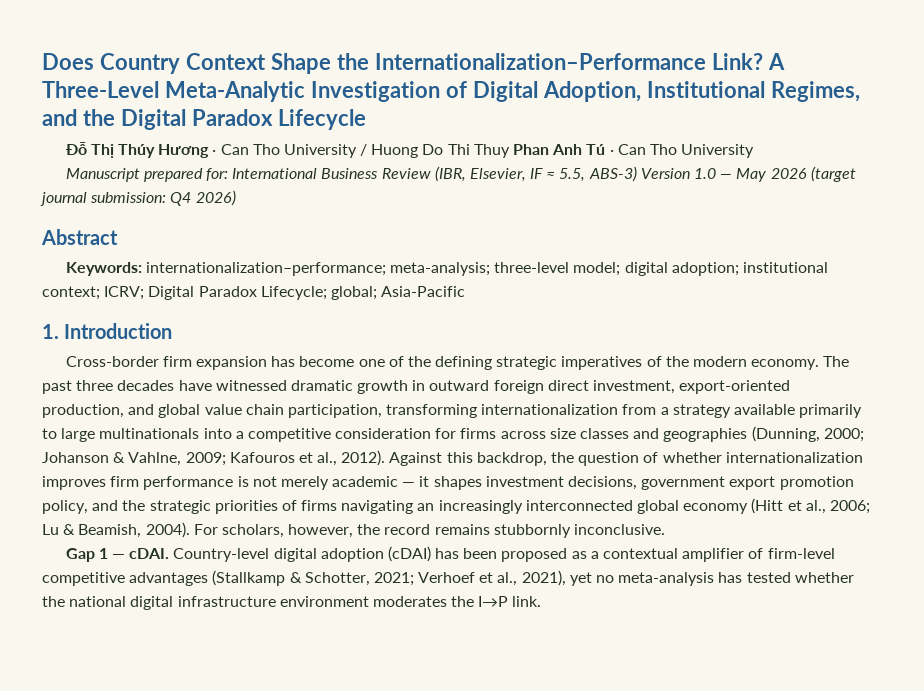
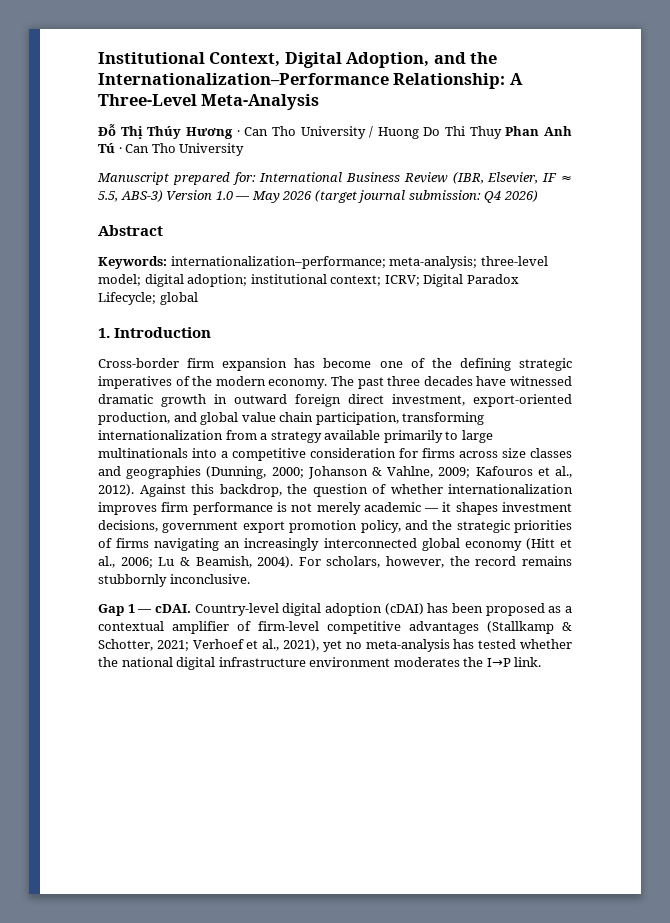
- Does Country Context Shape the Internationalization–Performance Link? A Three-Level Meta-Analytic Investigation of Digital Adoption, Institutional Regimes, and the Digital Paradox Lifecycle
+ Institutional Context, Digital Adoption, and the Internationalization–Performance Relationship: A Three-Level Meta-Analysis
- Keywords: internationalization–performance; meta-analysis; three-level model; digital adoption; institutional context; ICRV; Digital Paradox Lifecycle; global; Asia-Pacific
+ Keywords: internationalization–performance; meta-analysis; three-level model; digital adoption; institutional context; ICRV; Digital Paradox Lifecycle; global

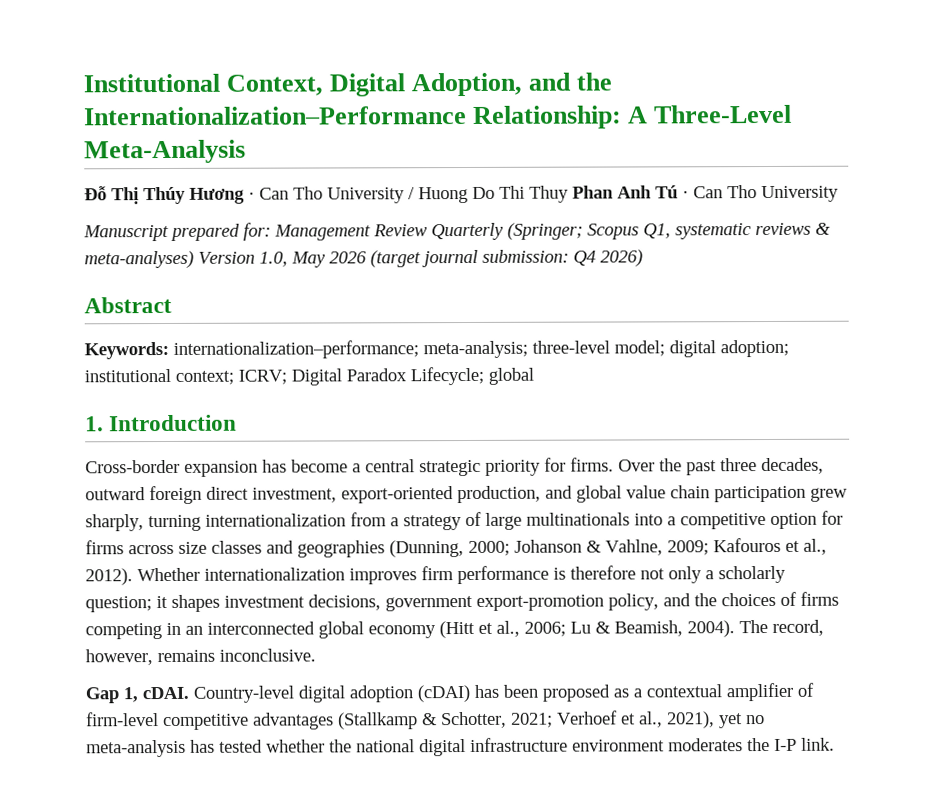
- Manuscript prepared for: International Business Review (IBR, Elsevier, IF ≈ 5.5, ABS-3) Version 1.0 — May 2026 (target journal submission: Q4 2026)
+ Manuscript prepared for: Management Review Quarterly (Springer; Scopus Q1, systematic reviews & meta-analyses) Version 1.0, May 2026 (target journal submission: Q4 2026)
- Cross-border firm expansion has become one of the defining strategic imperatives of the modern economy. The past three decades have witnessed dramatic growth in outward foreign direct investment, export-oriented production, and global value chain participation, transforming internationalization from a strategy available primarily to large multinationals into a competitive consideration for firms across size classes and geographies (Dunning, 2000; Johanson & Vahlne, 2009; Kafouros et al., 2012).
+ Cross-border expansion has become a central strategic priority for firms. Over the past three decades, outward foreign direct investment, export-oriented production, and global value chain participation grew sharply, turning internationalization from a strategy of large multinationals into a competitive option for firms across size classes and geographies (Dunning, 2000; Johanson & Vahlne, 2009; Kafouros et al., 2012).
- Against this backdrop, the question of whether internationalization improves firm performance is not merely academic — it shapes investment decisions, government export promotion policy, and the strategic priorities of firms navigating an increasingly interconnected global economy (Hitt et al., 2006; Lu & Beamish, 2004).
+ Whether internationalization improves firm performance is therefore not only a scholarly question; it shapes investment decisions, government export-promotion policy, and the choices of firms competing in an interconnected global economy (Hitt et al., 2006; Lu & Beamish, 2004).
- For scholars, however, the record remains stubbornly inconclusive.
+ The record, however, remains inconclusive.
- Gap 1 — cDAI.
+ Gap 1, cDAI.
- Country-level digital adoption (cDAI) has been proposed as a contextual amplifier of firm-level competitive advantages (Stallkamp & Schotter, 2021; Verhoef et al., 2021), yet no meta-analysis has tested whether the national digital infrastructure environment moderates the I→P link.
+ Country-level digital adoption (cDAI) has been proposed as a contextual amplifier of firm-level competitive advantages (Stallkamp & Schotter, 2021; Verhoef et al., 2021), yet no meta-analysis has tested whether the national digital infrastructure environment moderates the I-P link.

